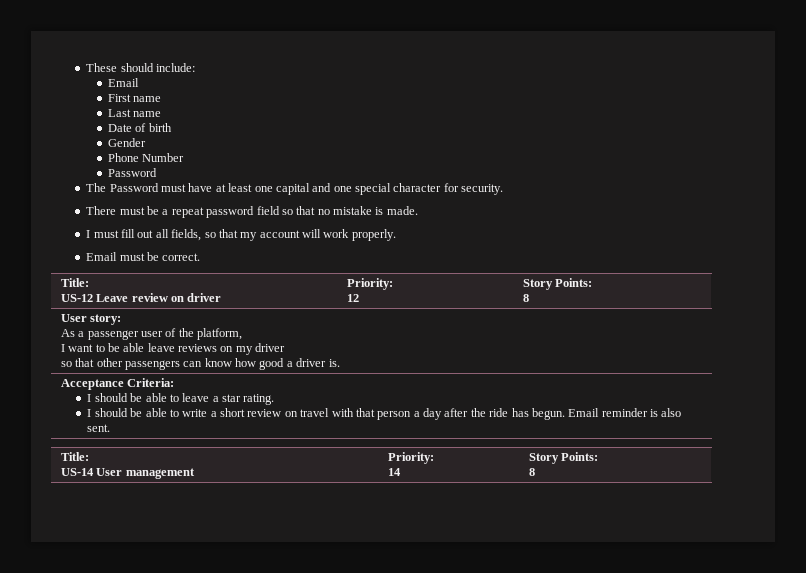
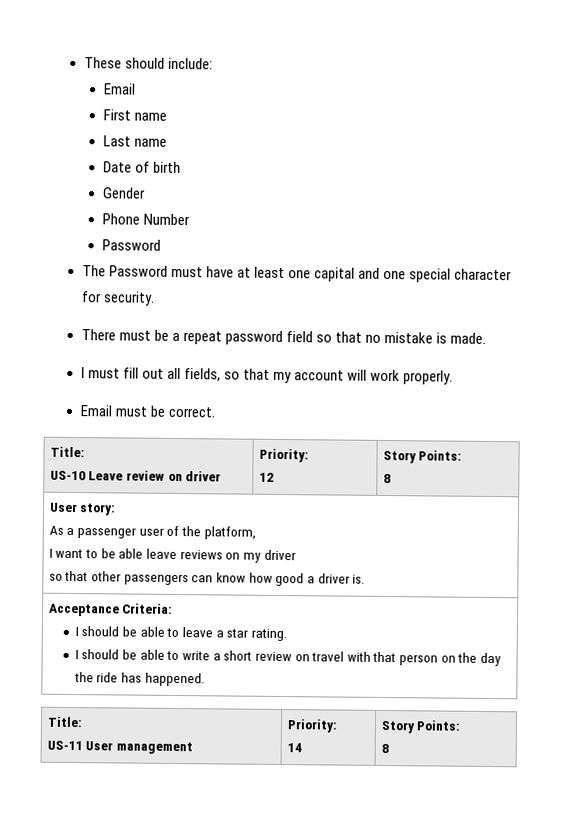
  Email must be correct.
  Title:
- US-12 Leave review on driver | Priority:
+ US-10 Leave review on driver | Priority:
  Acceptance Criteria:
  I should be able to leave a star rating.
- I should be able to write a short review on travel with that person a day after the ride has begun. Email reminder is also sent.
+ I should be able to write a short review on travel with that person on the day the ride has happened.
  Title:
- US-14 User management | Priority:
+ US-11 User management | Priority:

